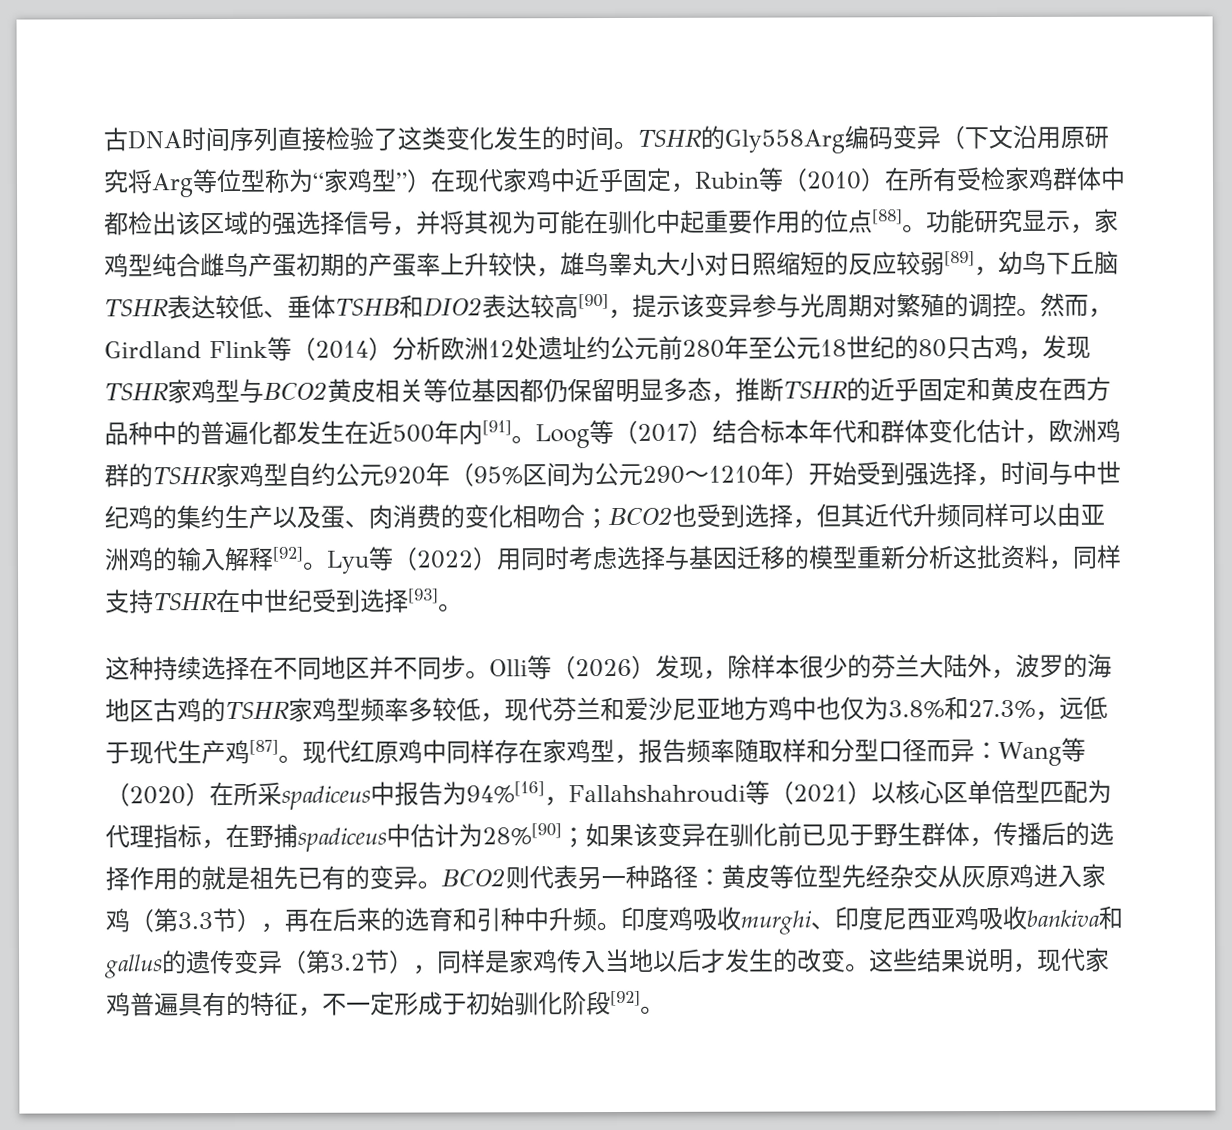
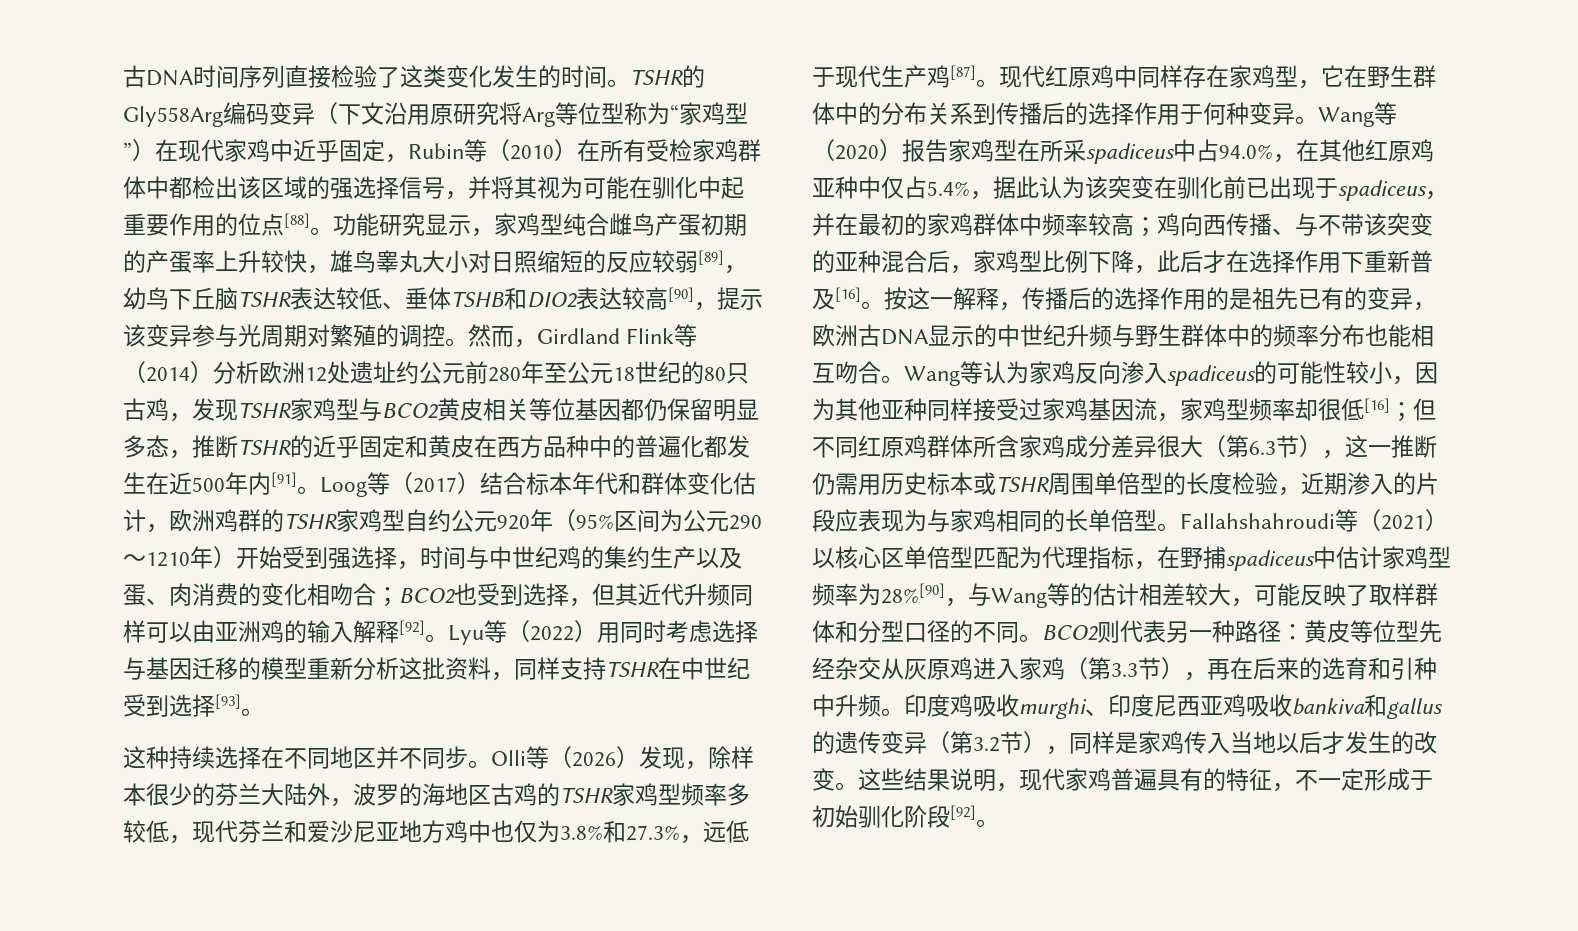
- 现代红原鸡中同样存在家鸡型，报告频率随取样和分型口径而异：Wang等（2020）在所采spadiceus中报告为94%[16]，Fallahshahroudi等（2021）以核心区单倍型匹配为代理指标，在野捕spadiceus中估计为28%[90]；如果该变异在驯化前已见于野生群体，传播后的选择作用的就是祖先已有的变异。
+ 现代红原鸡中同样存在家鸡型，它在野生群体中的分布关系到传播后的选择作用于何种变异。Wang等（2020）报告家鸡型在所采spadiceus中占94.0%，在其他红原鸡亚种中仅占5.4%，据此认为该突变在驯化前已出现于spadiceus，并在最初的家鸡群体中频率较高；鸡向西传播、与不带该突变的亚种混合后，家鸡型比例下降，此后才在选择作用下重新普及[16]。按这一解释，传播后的选择作用的是祖先已有的变异，欧洲古DNA显示的中世纪升频与野生群体中的频率分布也能相互吻合。Wang等认为家鸡反向渗入spadiceus的可能性较小，因为其他亚种同样接受过家鸡基因流，家鸡型频率却很低[16]；但不同红原鸡群体所含家鸡成分差异很大（第6.3节），这一推断仍需用历史标本或TSHR周围单倍型的长度检验，近期渗入的片段应表现为与家鸡相同的长单倍型。Fallahshahroudi等（2021）以核心区单倍型匹配为代理指标，在野捕spadiceus中估计家鸡型频率为28%[90]，与Wang等的估计相差较大，可能反映了取样群体和分型口径的不同。

